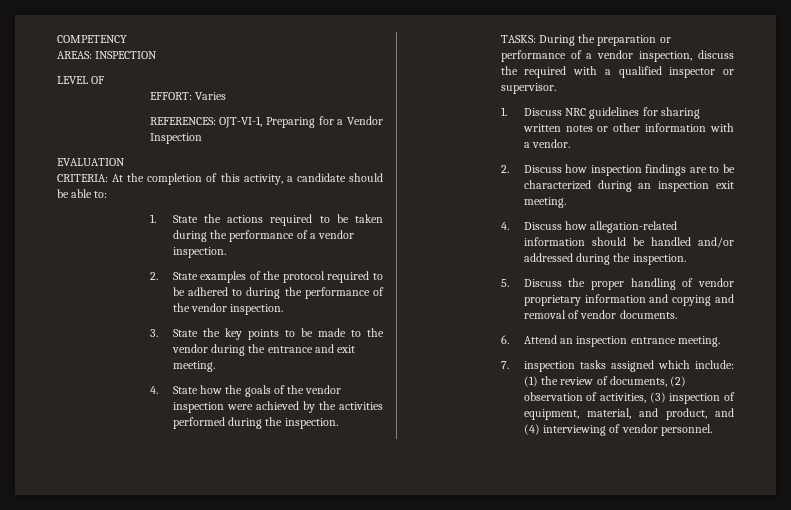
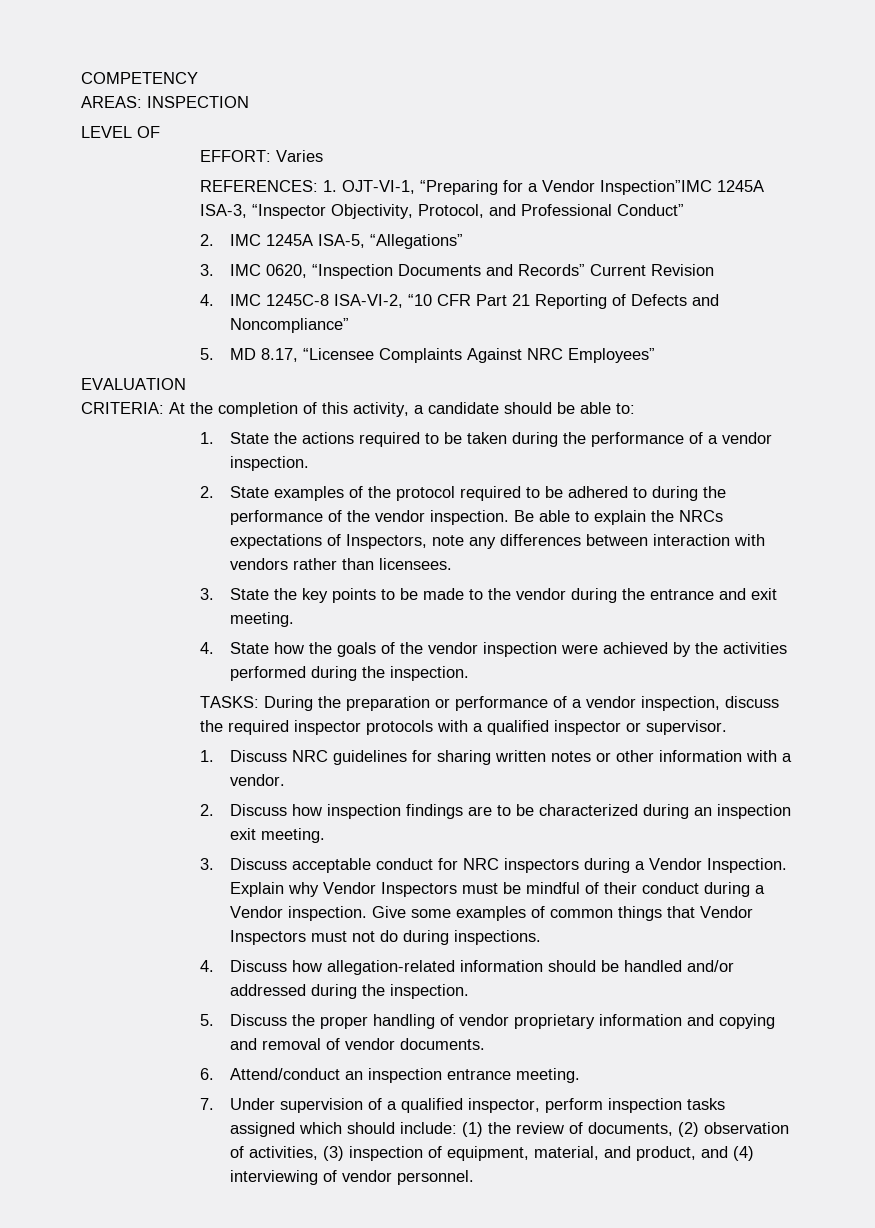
- REFERENCES: OJT-VI-1, Preparing for a Vendor Inspection
+ REFERENCES: 1. OJT-VI-1, “Preparing for a Vendor Inspection”IMC 1245A ISA-3, “Inspector Objectivity, Protocol, and Professional Conduct”
+ 2. IMC 1245A ISA-5, “Allegations”
+ 3. IMC 0620, “Inspection Documents and Records” Current Revision
+ 4. IMC 1245C-8 ISA-VI-2, “10 CFR Part 21 Reporting of Defects and Noncompliance”
+ 5. MD 8.17, “Licensee Complaints Against NRC Employees”
+ Be able to explain the NRCs expectations of Inspectors, note any differences between interaction with vendors rather than licensees.
- TASKS: During the preparation or performance of a vendor inspection, discuss the required with a qualified inspector or supervisor.
+ TASKS: During the preparation or performance of a vendor inspection, discuss the required inspector protocols with a qualified inspector or supervisor.
+ 3. Discuss acceptable conduct for NRC inspectors during a Vendor Inspection. Explain why Vendor Inspectors must be mindful of their conduct during a Vendor inspection. Give some examples of common things that Vendor Inspectors must not do during inspections.
- 6. Attend an inspection entrance meeting.
+ 6. Attend/conduct an inspection entrance meeting.
- 7. inspection tasks assigned which include: (1) the review of documents, (2) observation of activities, (3) inspection of equipment, material, and product, and (4) interviewing of vendor personnel.
+ 7. Under supervision of a qualified inspector, perform inspection tasks assigned which should include: (1) the review of documents, (2) observation of activities, (3) inspection of equipment, material, and product, and (4) interviewing of vendor personnel.

